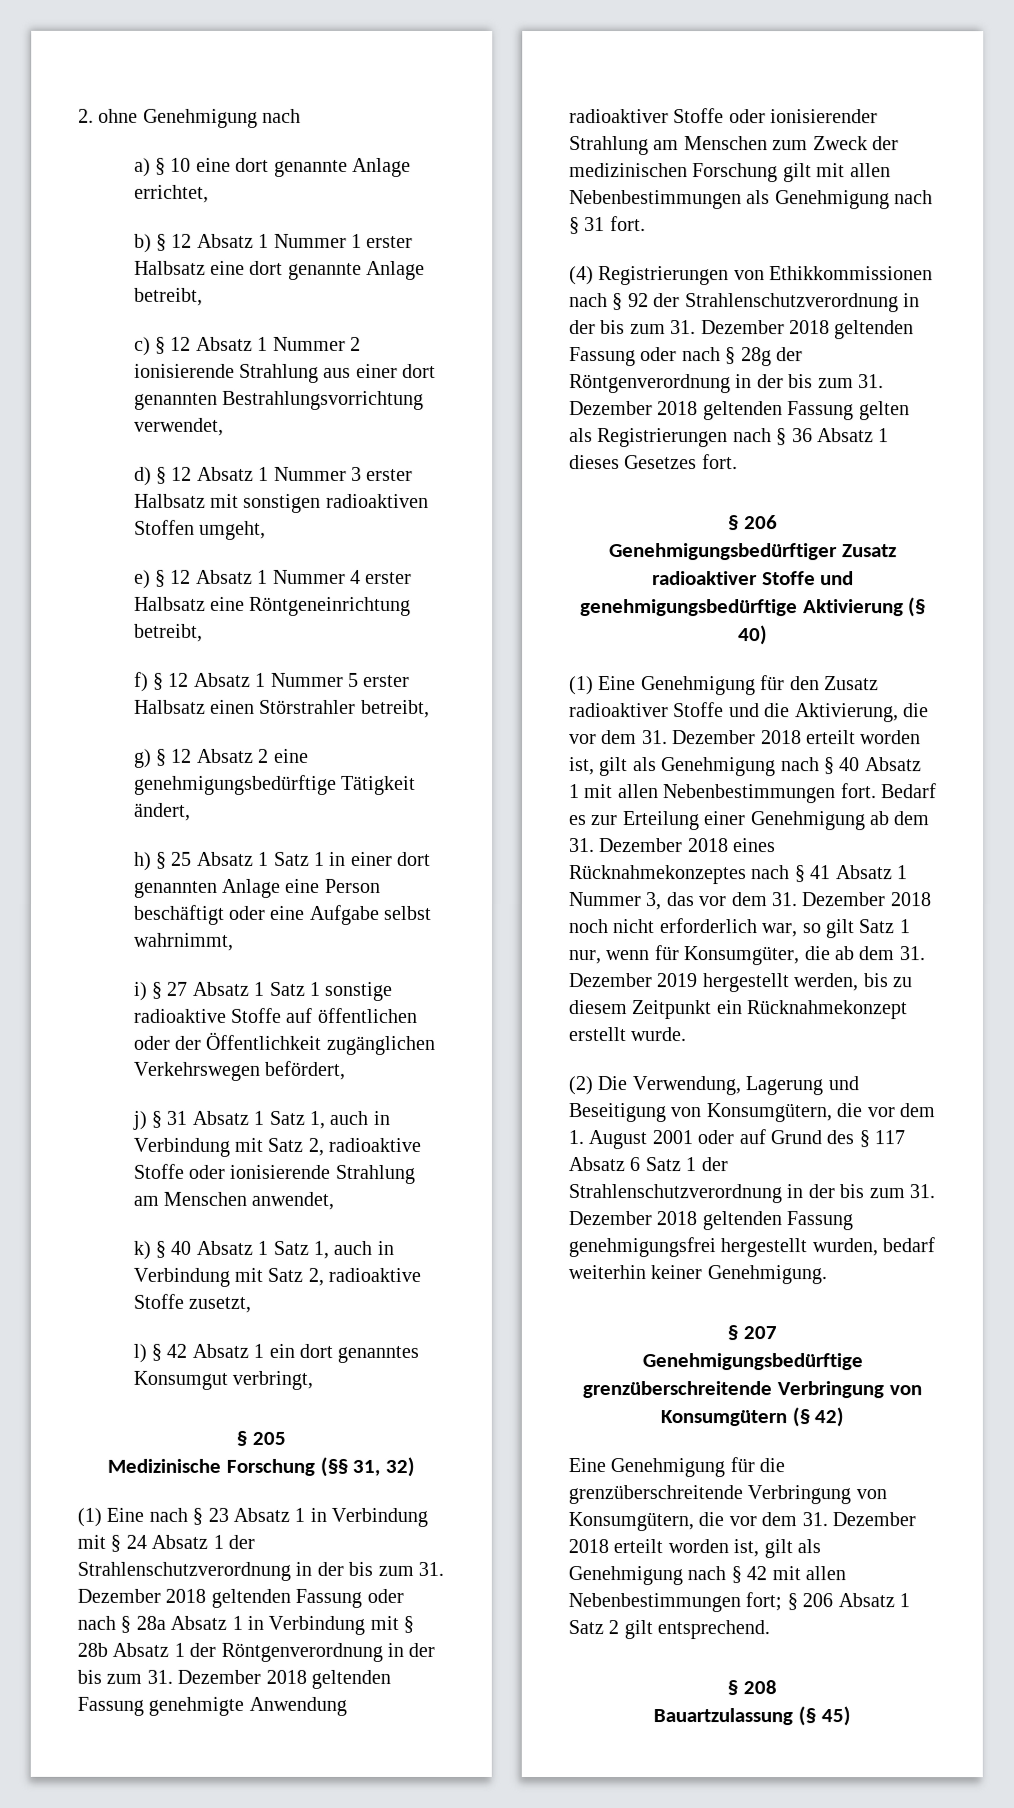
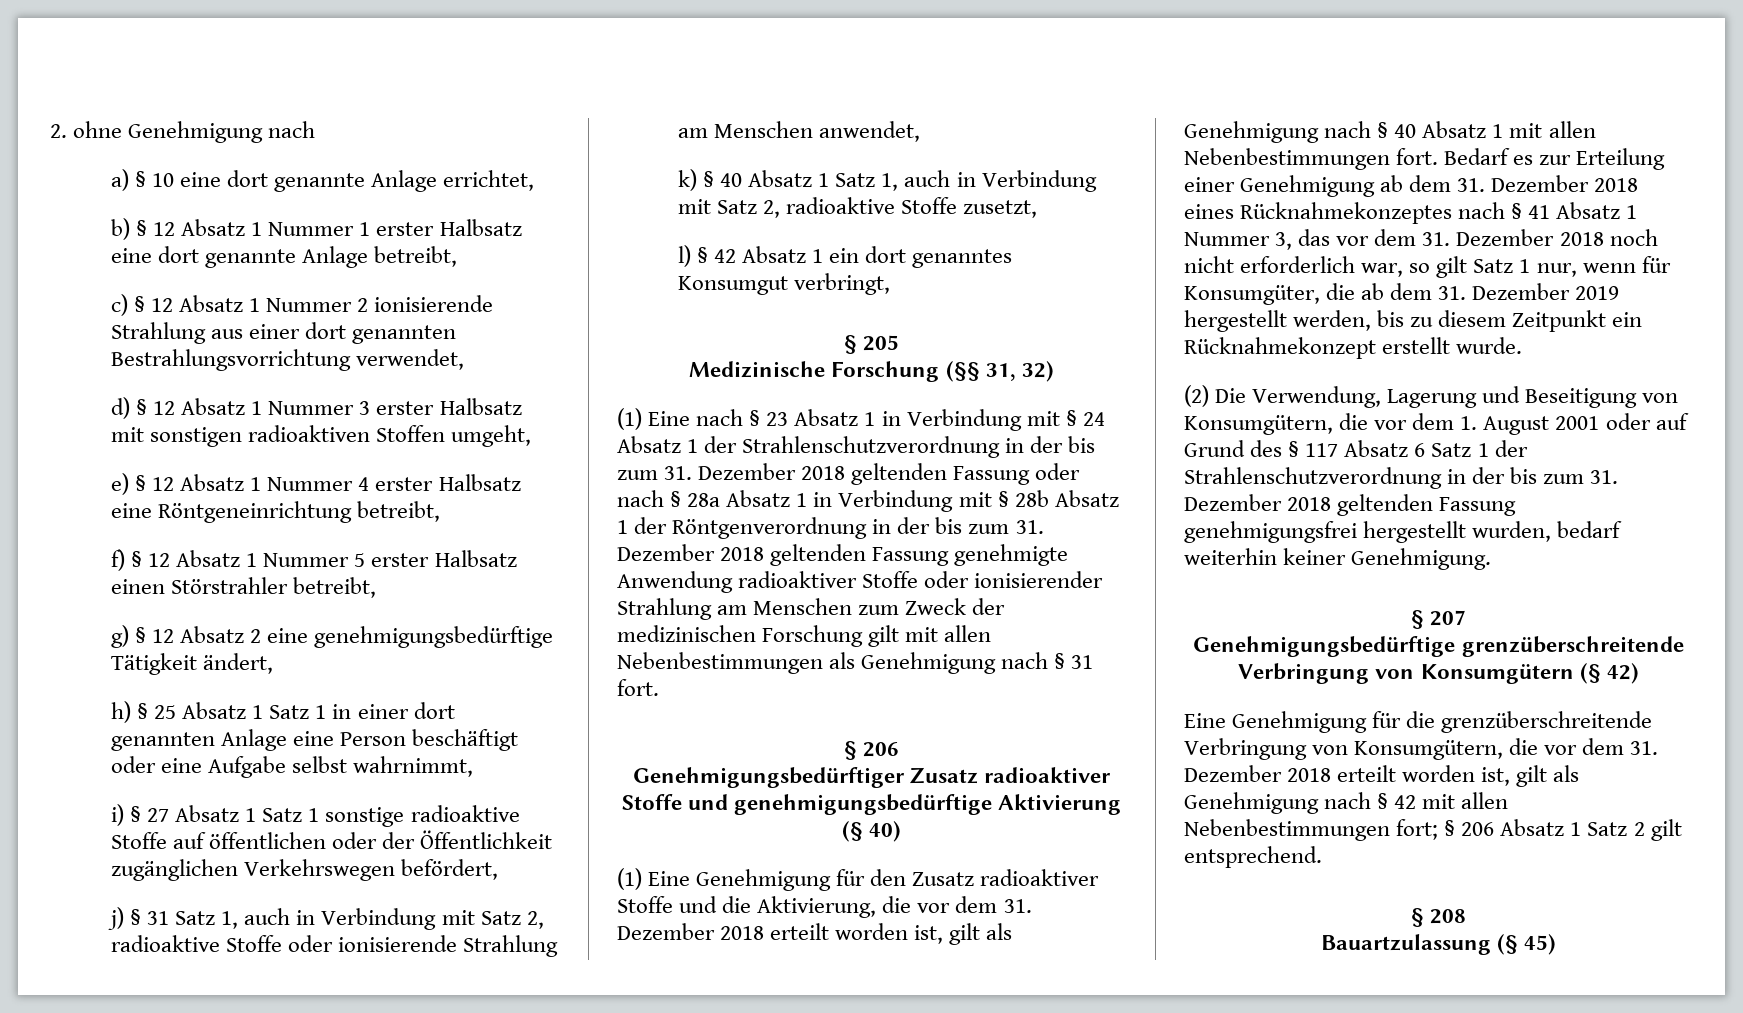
- j) § 31 Absatz 1 Satz 1, auch in Verbindung mit Satz 2, radioaktive Stoffe oder ionisierende Strahlung am Menschen anwendet,
+ j) § 31 Satz 1, auch in Verbindung mit Satz 2, radioaktive Stoffe oder ionisierende Strahlung am Menschen anwendet,
- (4) Registrierungen von Ethikkommissionen nach § 92 der Strahlenschutzverordnung in der bis zum 31. Dezember 2018 geltenden Fassung oder nach § 28g der Röntgenverordnung in der bis zum 31. Dezember 2018 geltenden Fassung gelten als Registrierungen nach § 36 Absatz 1 dieses Gesetzes fort.

